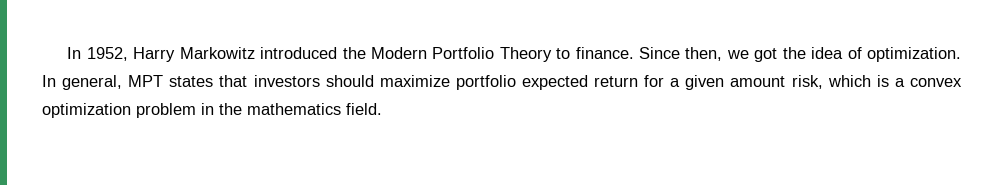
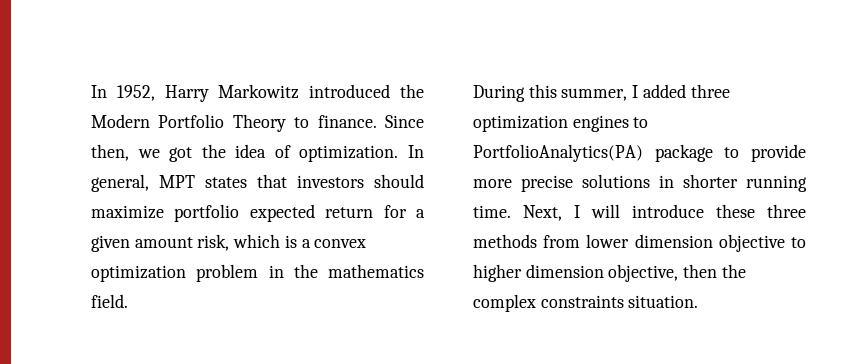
+ During this summer, I added three optimization engines to PortfolioAnalytics(PA) package to provide more precise solutions in shorter running time. Next, I will introduce these three methods from lower dimension objective to higher dimension objective, then the complex constraints situation.

